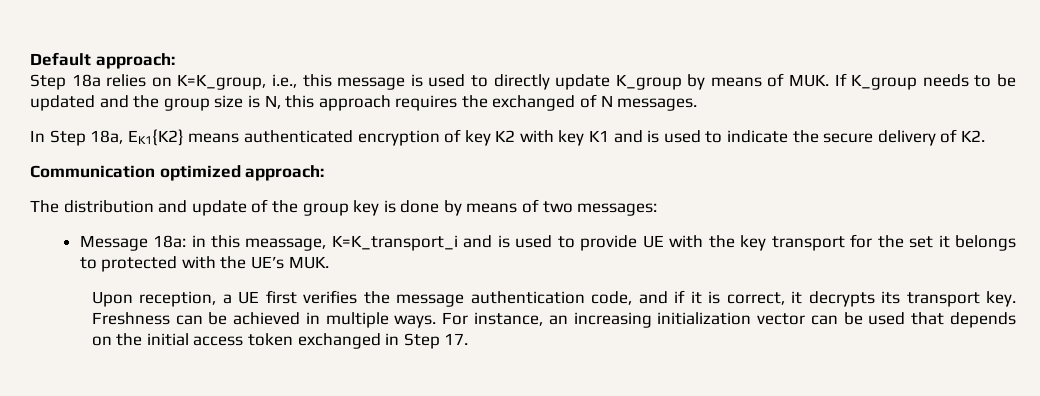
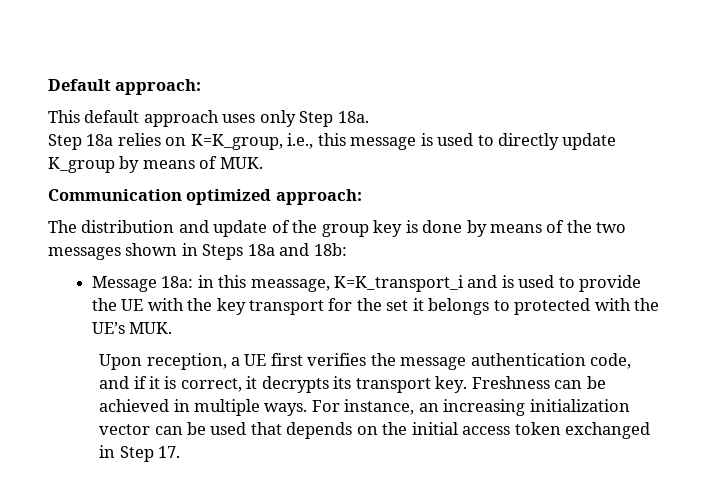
+ This default approach uses only Step 18a.
- Step 18a relies on K=K_group, i.e., this message is used to directly update K_group by means of MUK. If K_group needs to be updated and the group size is N, this approach requires the exchanged of N messages.
- In Step 18a, EK1{K2} means authenticated encryption of key K2 with key K1 and is used to indicate the secure delivery of K2.
+ Step 18a relies on K=K_group, i.e., this message is used to directly update K_group by means of MUK.
- The distribution and update of the group key is done by means of two messages:
+ The distribution and update of the group key is done by means of the two messages shown in Steps 18a and 18b:
- Message 18a: in this meassage, K=K_transport_i and is used to provide UE with the key transport for the set it belongs to protected with the UE’s MUK.
+ Message 18a: in this meassage, K=K_transport_i and is used to provide the UE with the key transport for the set it belongs to protected with the UE’s MUK.

